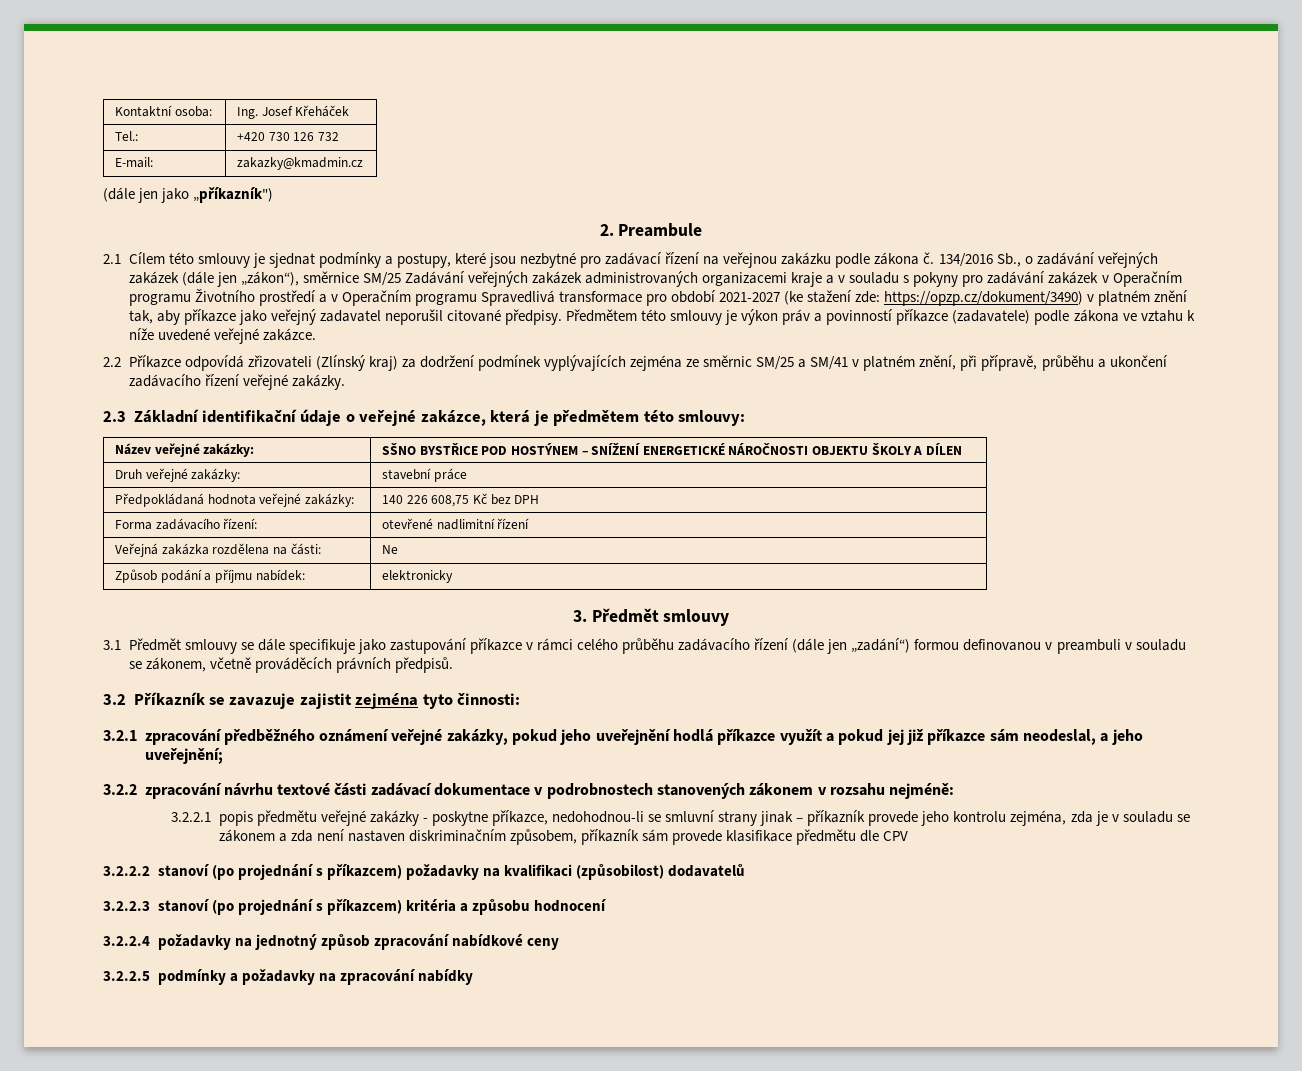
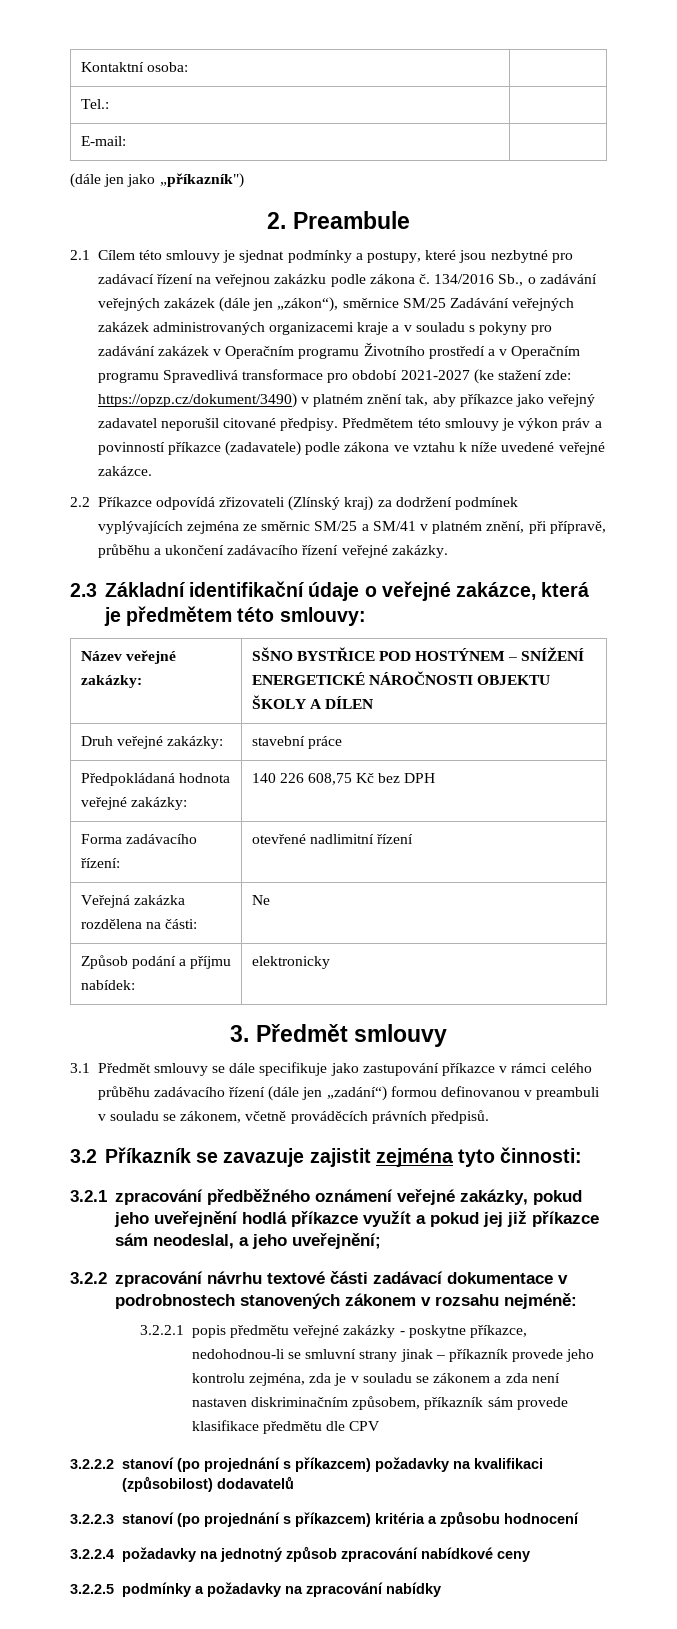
- Kontaktní osoba: | Ing. Josef Křeháček
- Tel.: | +420 730 126 732
+ Kontaktní osoba: |
+ Tel.: |
- E-mail: | zakazky@kmadmin.cz
+ E-mail: |

